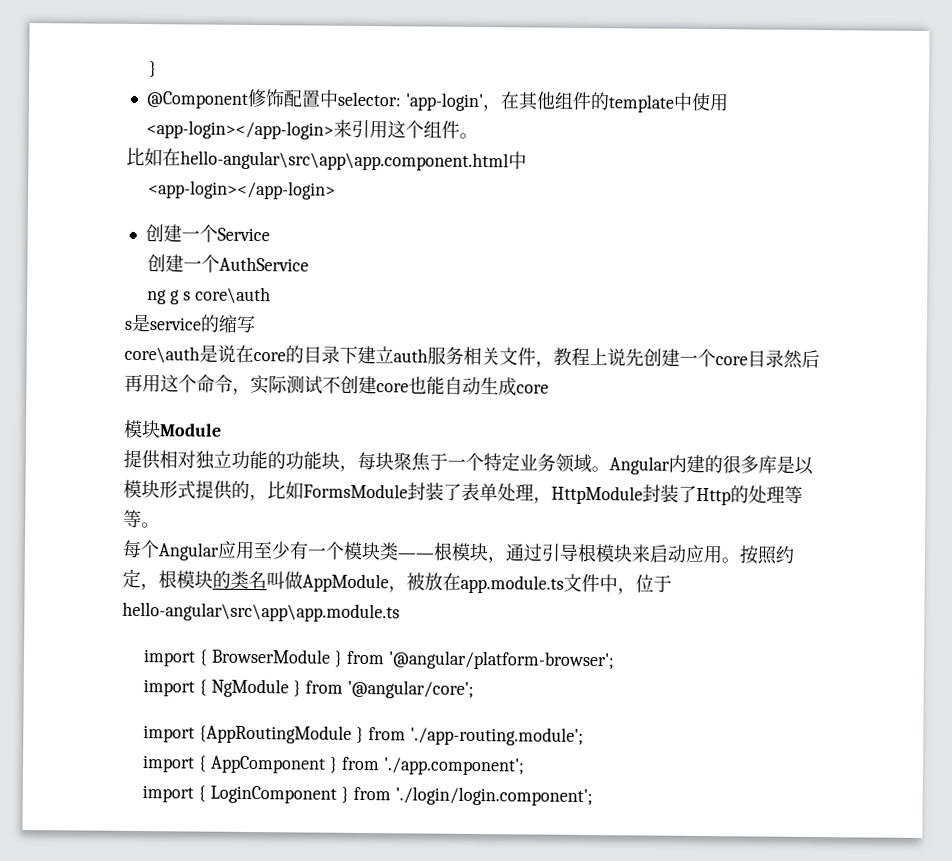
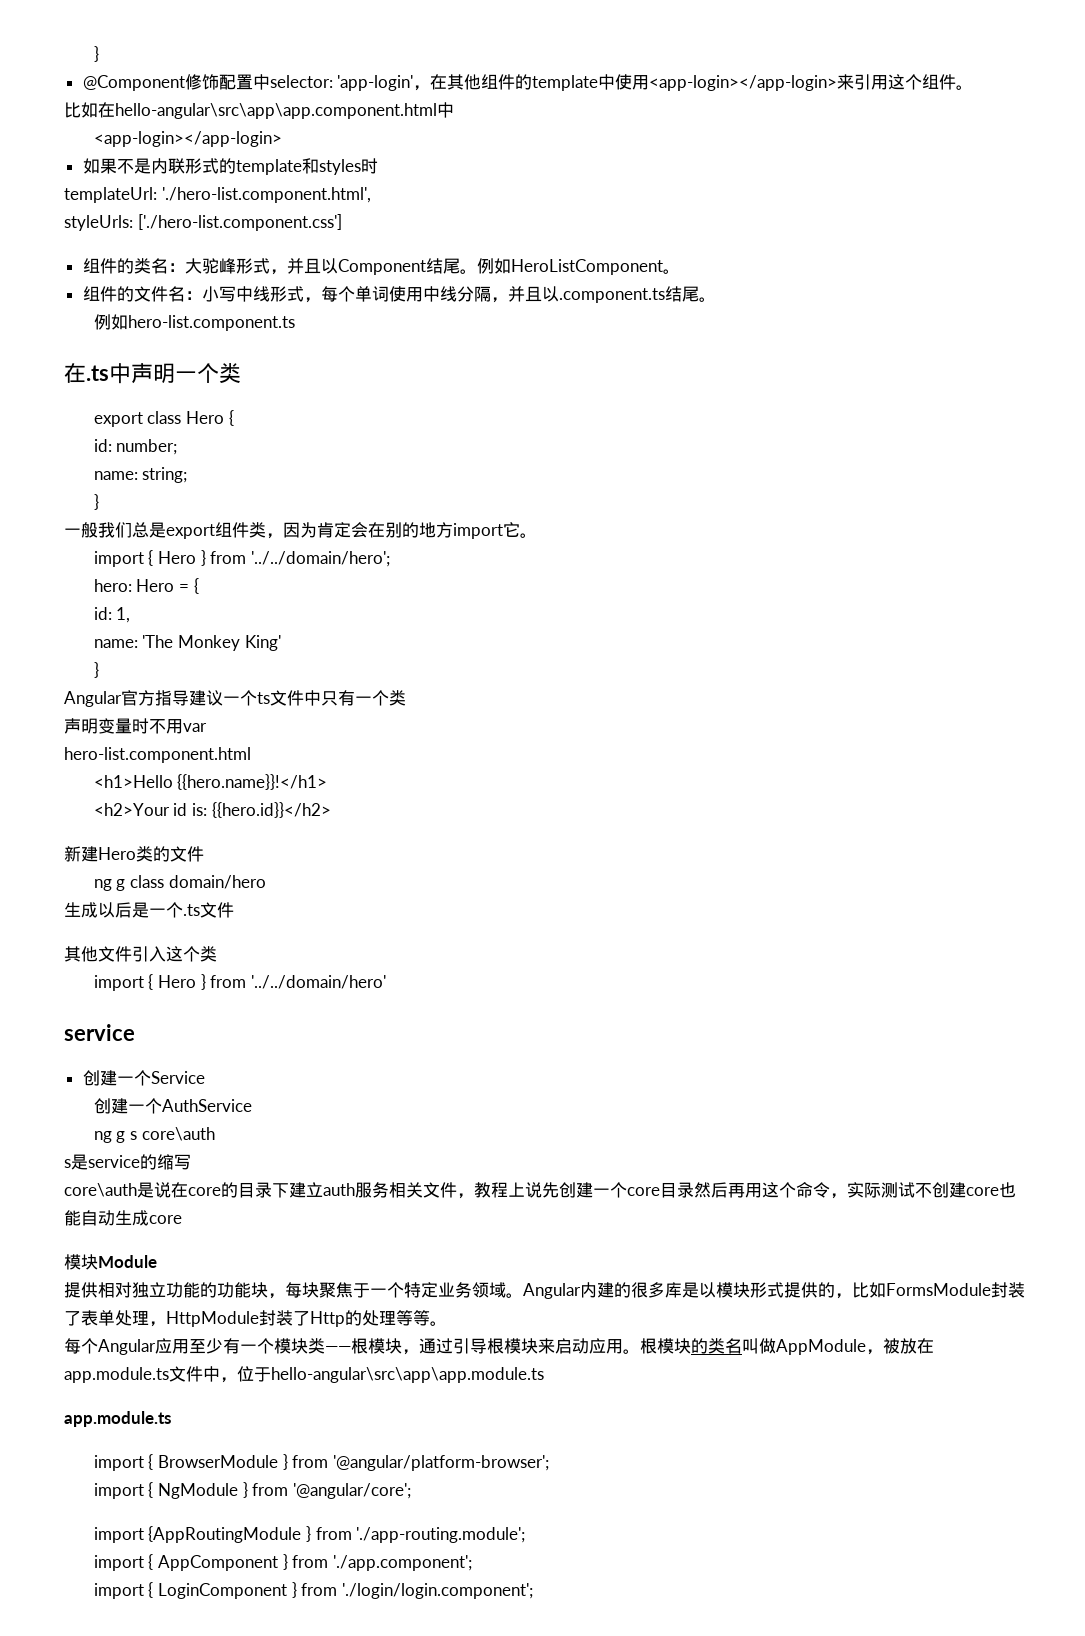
+ 如果不是内联形式的template和styles时
+ templateUrl: './hero-list.component.html',
+ styleUrls: ['./hero-list.component.css']
+ 组件的类名：大驼峰形式，并且以Component结尾。例如HeroListComponent。
+ 组件的文件名：小写中线形式，每个单词使用中线分隔，并且以.component.ts结尾。
+ 例如hero-list.component.ts
+ 在.ts中声明一个类
+ export class Hero {
+ id: number;
+ name: string;
+ }
+ 一般我们总是export组件类，因为肯定会在别的地方import它。
+ import { Hero } from '../../domain/hero';
+ hero: Hero = {
+ id: 1,
+ name: 'The Monkey King'
+ }
+ Angular官方指导建议一个ts文件中只有一个类
+ 声明变量时不用var
+ hero-list.component.html
+ <h1>Hello {{hero.name}}!</h1>
+ <h2>Your id is: {{hero.id}}</h2>
+ 新建Hero类的文件
+ ng g class domain/hero
+ 生成以后是一个.ts文件
+ 其他文件引入这个类
+ import { Hero } from '../../domain/hero'
+ service
- 按照约定，根模块的类名叫做AppModule，被放在app.module.ts文件中，位于hello-angular\src\app\app.module.ts
+ 根模块的类名叫做AppModule，被放在app.module.ts文件中，位于hello-angular\src\app\app.module.ts
+ app.module.ts

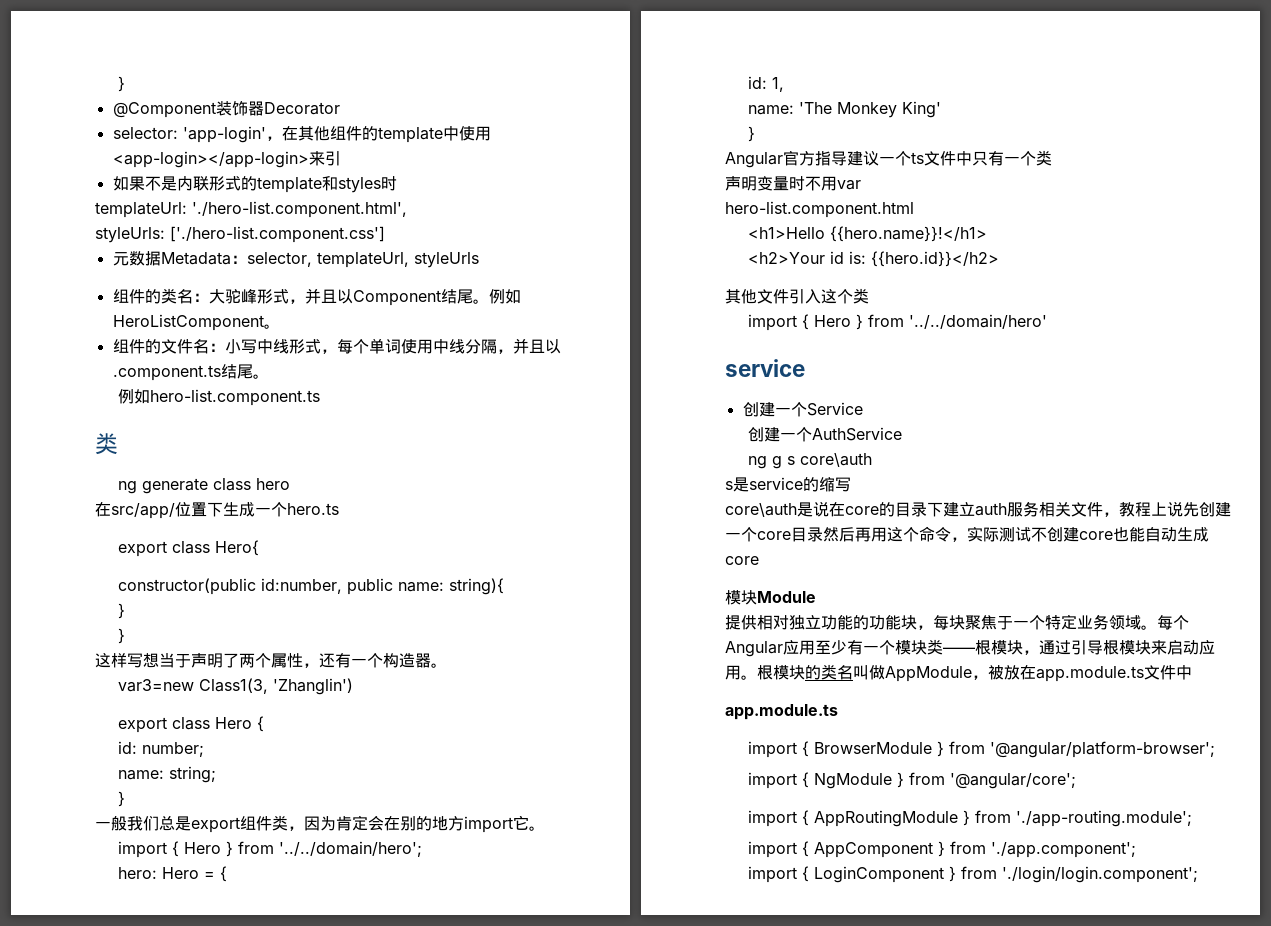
- @Component修饰配置中selector: 'app-login'，在其他组件的template中使用<app-login></app-login>来引用这个组件。
- 比如在hello-angular\src\app\app.component.html中
- <app-login></app-login>
+ @Component装饰器Decorator
+ selector: 'app-login'，在其他组件的template中使用<app-login></app-login>来引
+ 元数据Metadata：selector, templateUrl, styleUrls
  例如hero-list.component.ts
- 在.ts中声明一个类
+ 类
+ ng generate class hero
+ 在src/app/位置下生成一个hero.ts
+ export class Hero{
+ constructor(public id:number, public name: string){
+ }
+ }
+ 这样写想当于声明了两个属性，还有一个构造器。
+ var3=new Class1(3, 'Zhanglin')
- 新建Hero类的文件
- ng g class domain/hero
- 生成以后是一个.ts文件
- 提供相对独立功能的功能块，每块聚焦于一个特定业务领域。Angular内建的很多库是以模块形式提供的，比如FormsModule封装了表单处理，HttpModule封装了Http的处理等等。
- 每个Angular应用至少有一个模块类——根模块，通过引导根模块来启动应用。
+ 提供相对独立功能的功能块，每块聚焦于一个特定业务领域。每个Angular应用至少有一个模块类——根模块，通过引导根模块来启动应用。
- 根模块的类名叫做AppModule，被放在app.module.ts文件中，位于hello-angular\src\app\app.module.ts
+ 根模块的类名叫做AppModule，被放在app.module.ts文件中
- import {AppRoutingModule } from './app-routing.module';
+ import { AppRoutingModule } from './app-routing.module';

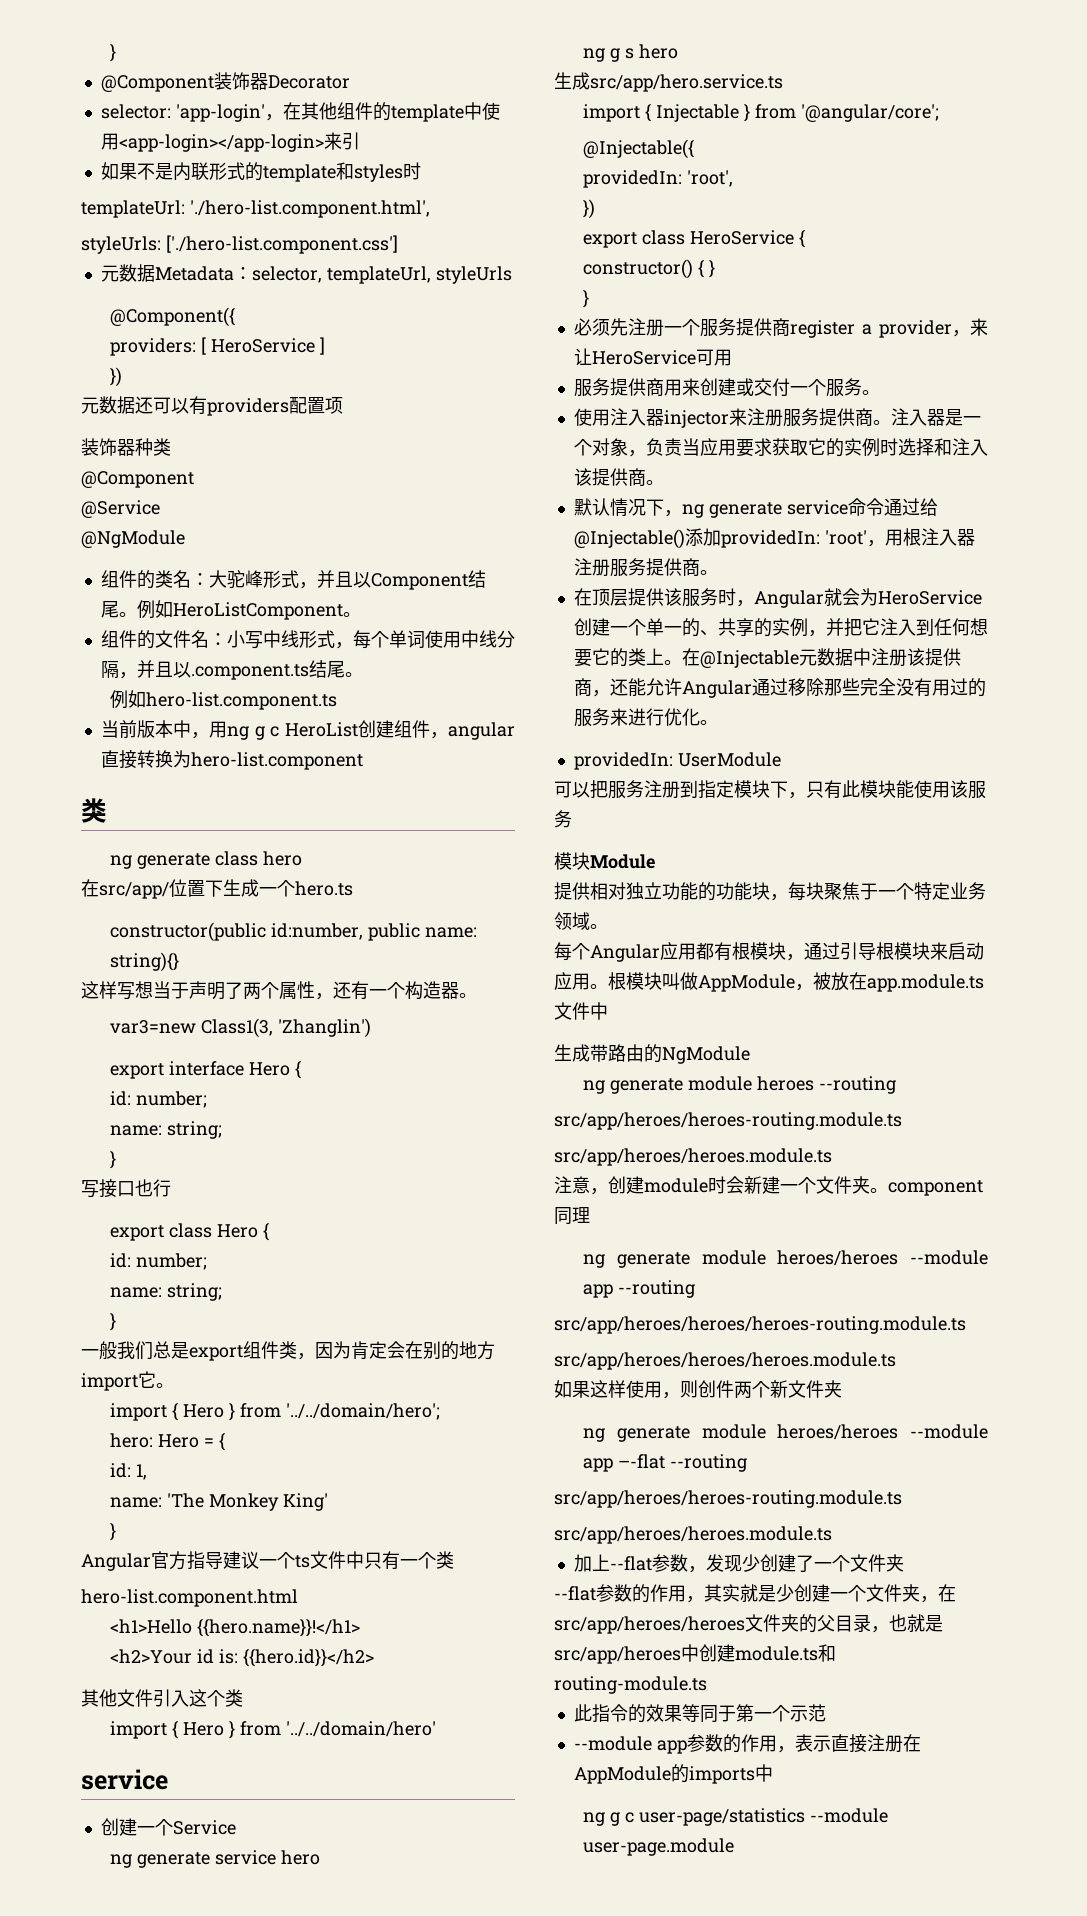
+ @Component({
+ providers: [ HeroService ]
+ })
+ 元数据还可以有providers配置项
+ 装饰器种类
+ @Component
+ @Service
+ @NgModule
+ 当前版本中，用ng g c HeroList创建组件，angular直接转换为hero-list.component
- export class Hero{
- constructor(public id:number, public name: string){
- }
- }
+ constructor(public id:number, public name: string){}
+ export interface Hero {
+ id: number;
+ name: string;
+ }
+ 写接口也行
- 声明变量时不用var
- 创建一个AuthService
- ng g s core\auth
- s是service的缩写
- core\auth是说在core的目录下建立auth服务相关文件，教程上说先创建一个core目录然后再用这个命令，实际测试不创建core也能自动生成core
+ ng generate service hero
+ ng g s hero
+ 生成src/app/hero.service.ts
+ import { Injectable } from '@angular/core';
+ @Injectable({
+ providedIn: 'root',
+ })
+ export class HeroService {
+ constructor() { }
+ }
+ 必须先注册一个服务提供商register a provider，来让HeroService可用
+ 服务提供商用来创建或交付一个服务。
+ 使用注入器injector来注册服务提供商。注入器是一个对象，负责当应用要求获取它的实例时选择和注入该提供商。
+ 默认情况下，ng generate service命令通过给@Injectable()添加providedIn: 'root'，用根注入器注册服务提供商。
+ 在顶层提供该服务时，Angular就会为HeroService创建一个单一的、共享的实例，并把它注入到任何想要它的类上。在@Injectable元数据中注册该提供商，还能允许Angular通过移除那些完全没有用过的服务来进行优化。
+ providedIn: UserModule
+ 可以把服务注册到指定模块下，只有此模块能使用该服务
- 提供相对独立功能的功能块，每块聚焦于一个特定业务领域。每个Angular应用至少有一个模块类——根模块，通过引导根模块来启动应用。
+ 提供相对独立功能的功能块，每块聚焦于一个特定业务领域。
+ 每个Angular应用都有根模块，通过引导根模块来启动应用。
- 根模块的类名叫做AppModule，被放在app.module.ts文件中
- app.module.ts
- import { BrowserModule } from '@angular/platform-browser';
- import { NgModule } from '@angular/core';
- import { AppRoutingModule } from './app-routing.module';
- import { AppComponent } from './app.component';
- import { LoginComponent } from './login/login.component';
+ 根模块叫做AppModule，被放在app.module.ts文件中
+ 生成带路由的NgModule
+ ng generate module heroes --routing
+ src/app/heroes/heroes-routing.module.ts
+ src/app/heroes/heroes.module.ts
+ 注意，创建module时会新建一个文件夹。component同理
+ ng generate module heroes/heroes --module app --routing
+ src/app/heroes/heroes/heroes-routing.module.ts
+ src/app/heroes/heroes/heroes.module.ts
+ 如果这样使用，则创件两个新文件夹
+ ng generate module heroes/heroes --module app –-flat --routing
+ src/app/heroes/heroes-routing.module.ts
+ src/app/heroes/heroes.module.ts
+ 加上--flat参数，发现少创建了一个文件夹
+ --flat参数的作用，其实就是少创建一个文件夹，在src/app/heroes/heroes文件夹的父目录，也就是src/app/heroes中创建module.ts和routing-module.ts
+ 此指令的效果等同于第一个示范
+ --module app参数的作用，表示直接注册在AppModule的imports中
+ ng g c user-page/statistics --module user-page.module

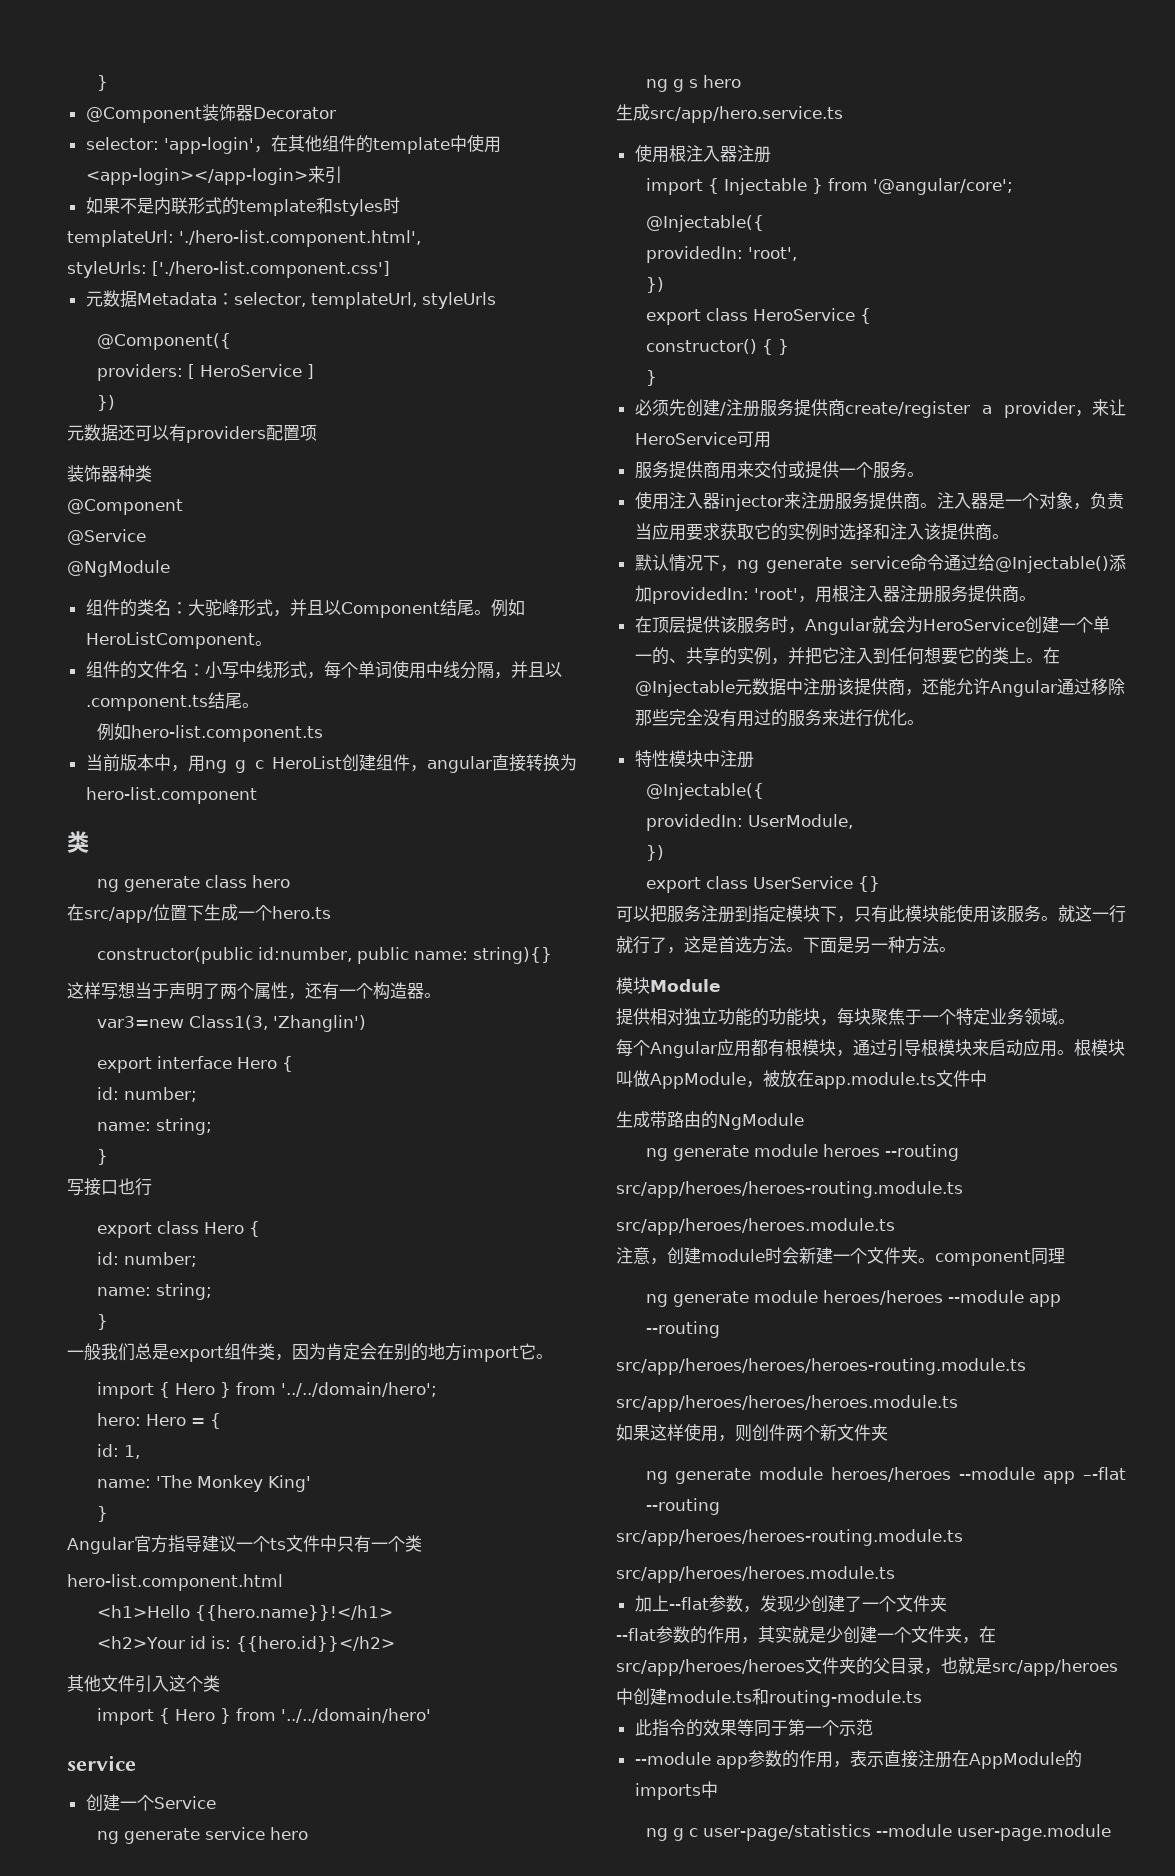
+ 使用根注入器注册
- 必须先注册一个服务提供商register a provider，来让HeroService可用
+ 必须先创建/注册服务提供商create/register a provider，来让HeroService可用
- 服务提供商用来创建或交付一个服务。
+ 服务提供商用来交付或提供一个服务。
- providedIn: UserModule
+ 特性模块中注册
+ @Injectable({
+ providedIn: UserModule,
+ })
+ export class UserService {}
- 可以把服务注册到指定模块下，只有此模块能使用该服务
+ 可以把服务注册到指定模块下，只有此模块能使用该服务。就这一行就行了，这是首选方法。下面是另一种方法。

